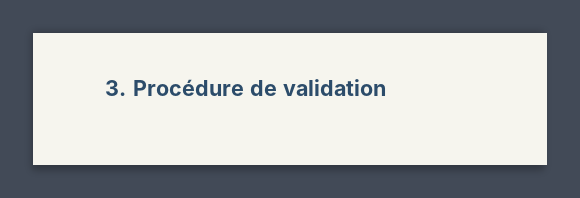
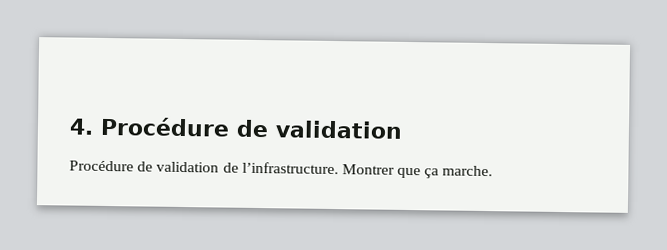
- 3. Procédure de validation
+ 4. Procédure de validation
+ Procédure de validation de l’infrastructure. Montrer que ça marche.

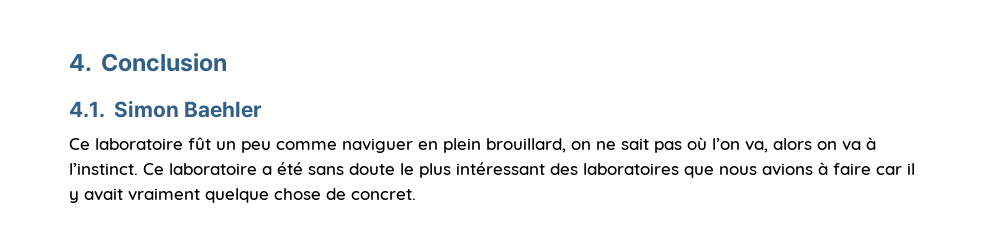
- 4. Procédure de validation
- Procédure de validation de l’infrastructure. Montrer que ça marche.
+ 4. Conclusion
+ 4.1. Simon Baehler
+ Ce laboratoire fût un peu comme naviguer en plein brouillard, on ne sait pas où l’on va, alors on va à l’instinct. Ce laboratoire a été sans doute le plus intéressant des laboratoires que nous avions à faire car il y avait vraiment quelque chose de concret.

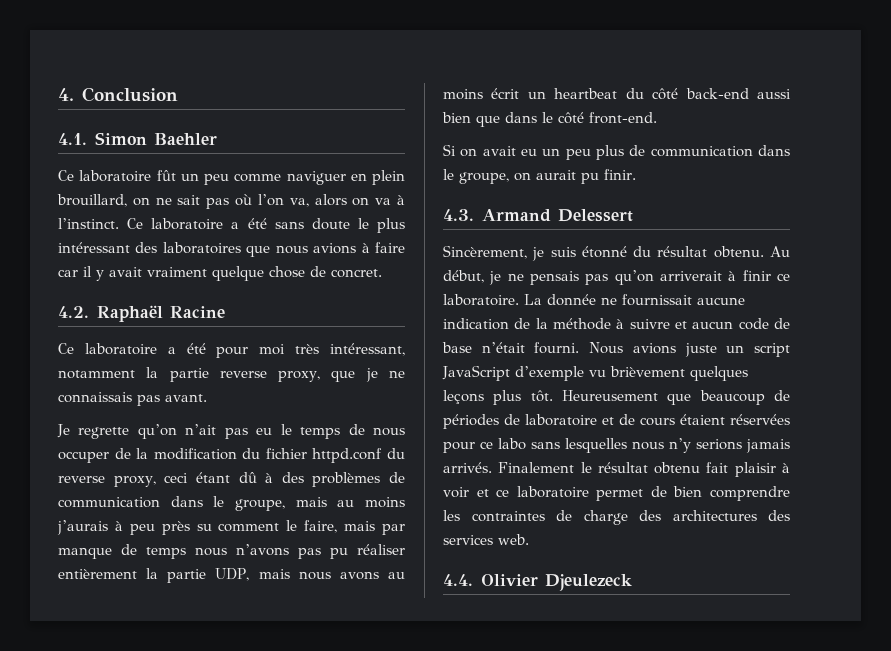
+ 4.2. Raphaël Racine
+ Ce laboratoire a été pour moi très intéressant, notamment la partie reverse proxy, que je ne connaissais pas avant.
+ Je regrette qu’on n’ait pas eu le temps de nous occuper de la modification du fichier httpd.conf du reverse proxy, ceci étant dû à des problèmes de communication dans le groupe, mais au moins j’aurais à peu près su comment le faire, mais par manque de temps nous n’avons pas pu réaliser entièrement la partie UDP, mais nous avons au moins écrit un heartbeat du côté back-end aussi bien que dans le côté front-end.
+ Si on avait eu un peu plus de communication dans le groupe, on aurait pu finir.
+ 4.3. Armand Delessert
+ Sincèrement, je suis étonné du résultat obtenu. Au début, je ne pensais pas qu’on arriverait à finir ce laboratoire. La donnée ne fournissait aucune indication de la méthode à suivre et aucun code de base n’était fourni. Nous avions juste un script JavaScript d’exemple vu brièvement quelques leçons plus tôt. Heureusement que beaucoup de périodes de laboratoire et de cours étaient réservées pour ce labo sans lesquelles nous n’y serions jamais arrivés. Finalement le résultat obtenu fait plaisir à voir et ce laboratoire permet de bien comprendre les contraintes de charge des architectures des services web.
+ 4.4. Olivier Djeulezeck

